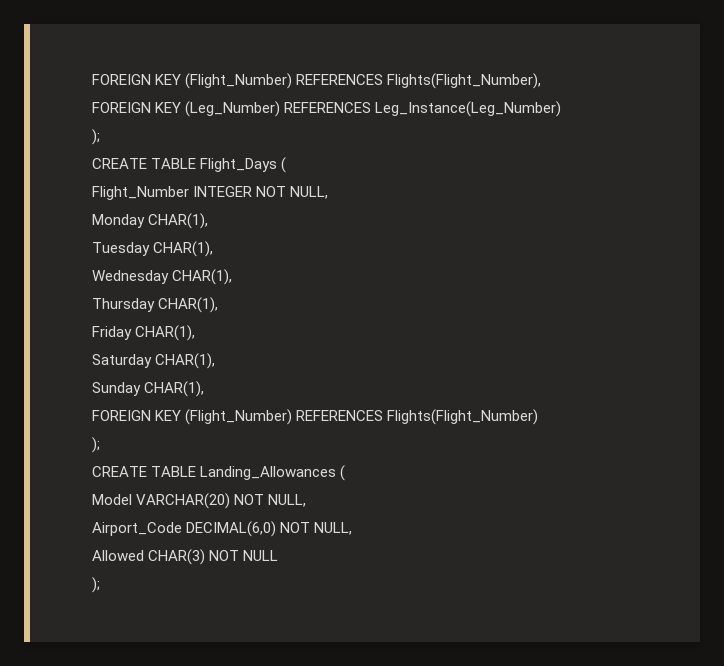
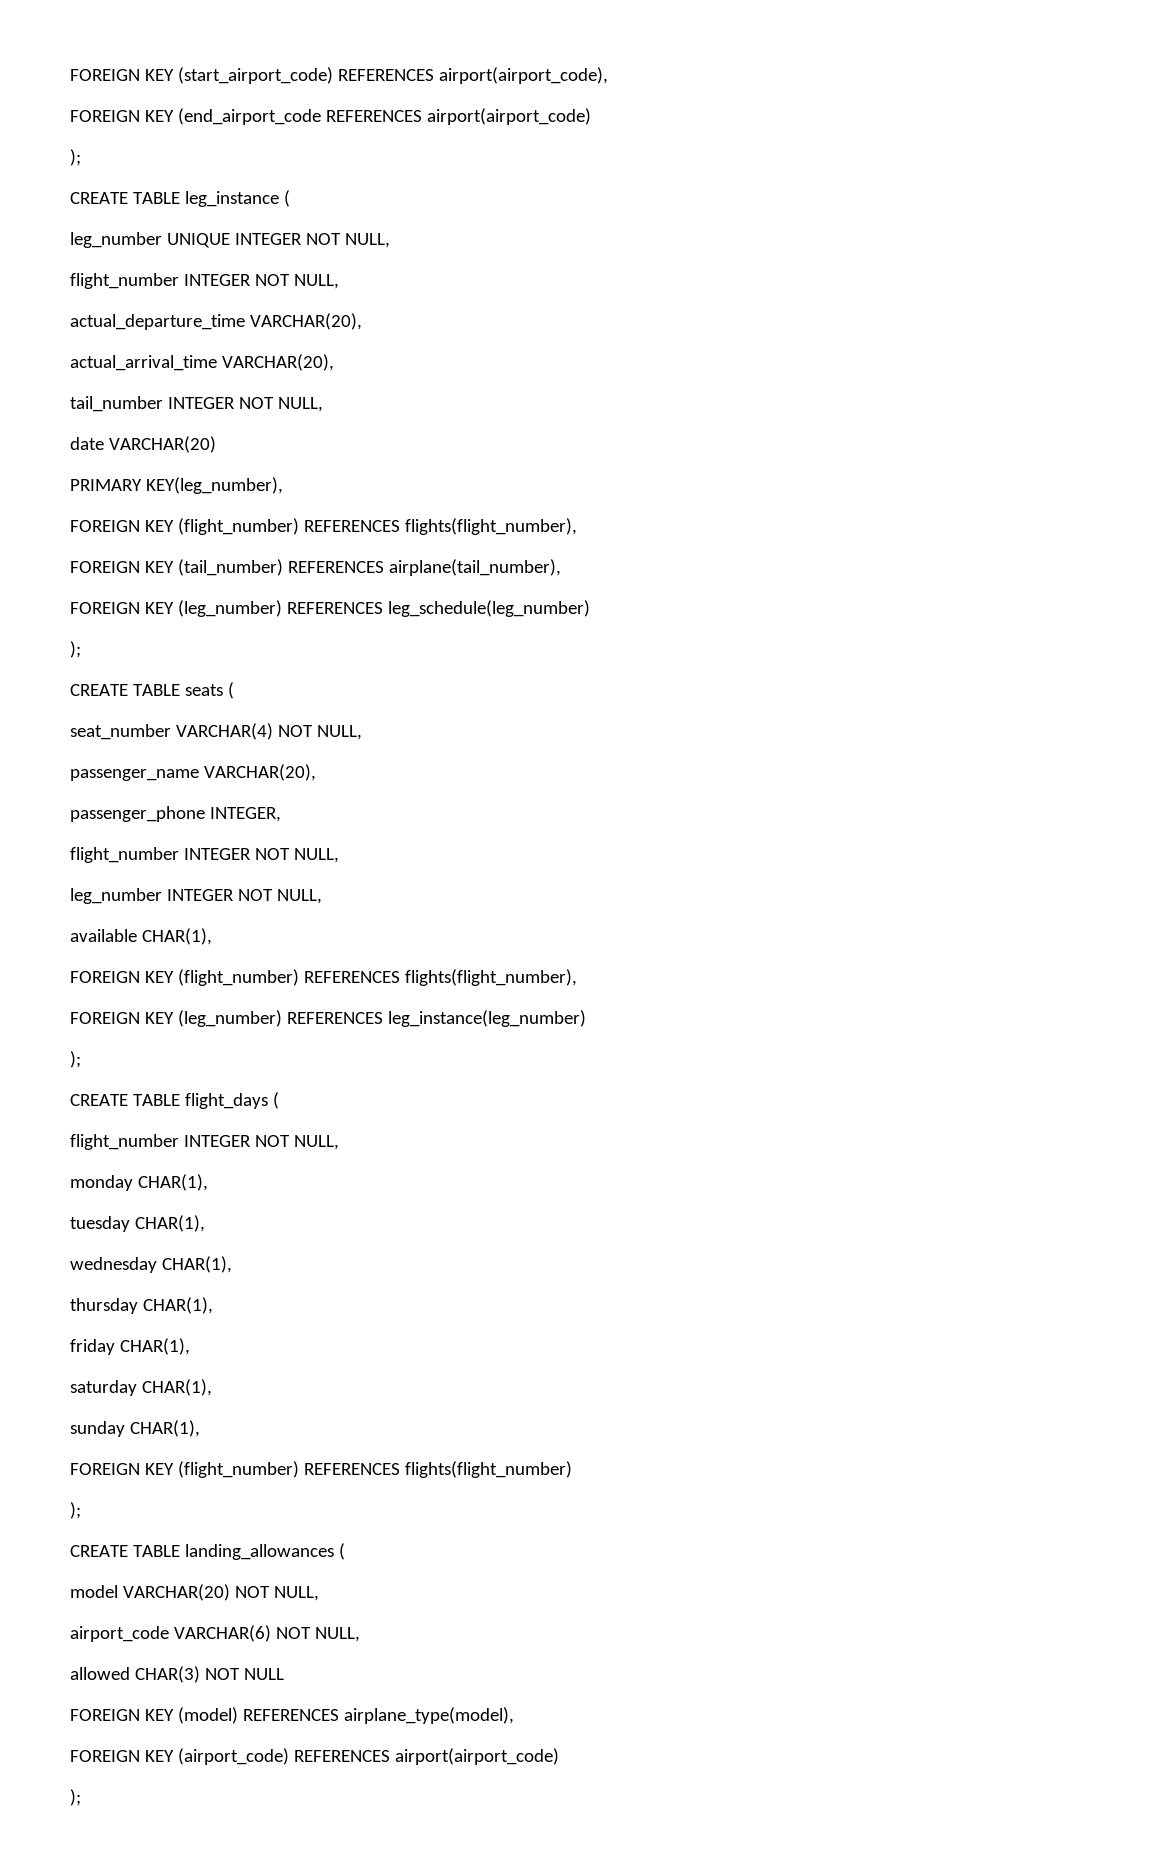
- FOREIGN KEY (Flight_Number) REFERENCES Flights(Flight_Number),
- FOREIGN KEY (Leg_Number) REFERENCES Leg_Instance(Leg_Number)
+ FOREIGN KEY (start_airport_code) REFERENCES airport(airport_code),
+ FOREIGN KEY (end_airport_code REFERENCES airport(airport_code)
  );
- CREATE TABLE Flight_Days (
- Flight_Number INTEGER NOT NULL,
- Monday CHAR(1),
- Tuesday CHAR(1),
- Wednesday CHAR(1),
- Thursday CHAR(1),
- Friday CHAR(1),
- Saturday CHAR(1),
- Sunday CHAR(1),
- FOREIGN KEY (Flight_Number) REFERENCES Flights(Flight_Number)
+ CREATE TABLE leg_instance (
+ leg_number UNIQUE INTEGER NOT NULL,
+ flight_number INTEGER NOT NULL,
+ actual_departure_time VARCHAR(20),
+ actual_arrival_time VARCHAR(20),
+ tail_number INTEGER NOT NULL,
+ date VARCHAR(20)
+ PRIMARY KEY(leg_number),
+ FOREIGN KEY (flight_number) REFERENCES flights(flight_number),
+ FOREIGN KEY (tail_number) REFERENCES airplane(tail_number),
+ FOREIGN KEY (leg_number) REFERENCES leg_schedule(leg_number)
  );
- CREATE TABLE Landing_Allowances (
- Model VARCHAR(20) NOT NULL,
+ CREATE TABLE seats (
+ seat_number VARCHAR(4) NOT NULL,
+ passenger_name VARCHAR(20),
+ passenger_phone INTEGER,
+ flight_number INTEGER NOT NULL,
+ leg_number INTEGER NOT NULL,
+ available CHAR(1),
+ FOREIGN KEY (flight_number) REFERENCES flights(flight_number),
+ FOREIGN KEY (leg_number) REFERENCES leg_instance(leg_number)
+ );
+ CREATE TABLE flight_days (
+ flight_number INTEGER NOT NULL,
+ monday CHAR(1),
+ tuesday CHAR(1),
+ wednesday CHAR(1),
+ thursday CHAR(1),
+ friday CHAR(1),
+ saturday CHAR(1),
+ sunday CHAR(1),
+ FOREIGN KEY (flight_number) REFERENCES flights(flight_number)
+ );
+ CREATE TABLE landing_allowances (
+ model VARCHAR(20) NOT NULL,
- Airport_Code DECIMAL(6,0) NOT NULL,
- Allowed CHAR(3) NOT NULL
+ airport_code VARCHAR(6) NOT NULL,
+ allowed CHAR(3) NOT NULL
+ FOREIGN KEY (model) REFERENCES airplane_type(model),
+ FOREIGN KEY (airport_code) REFERENCES airport(airport_code)

